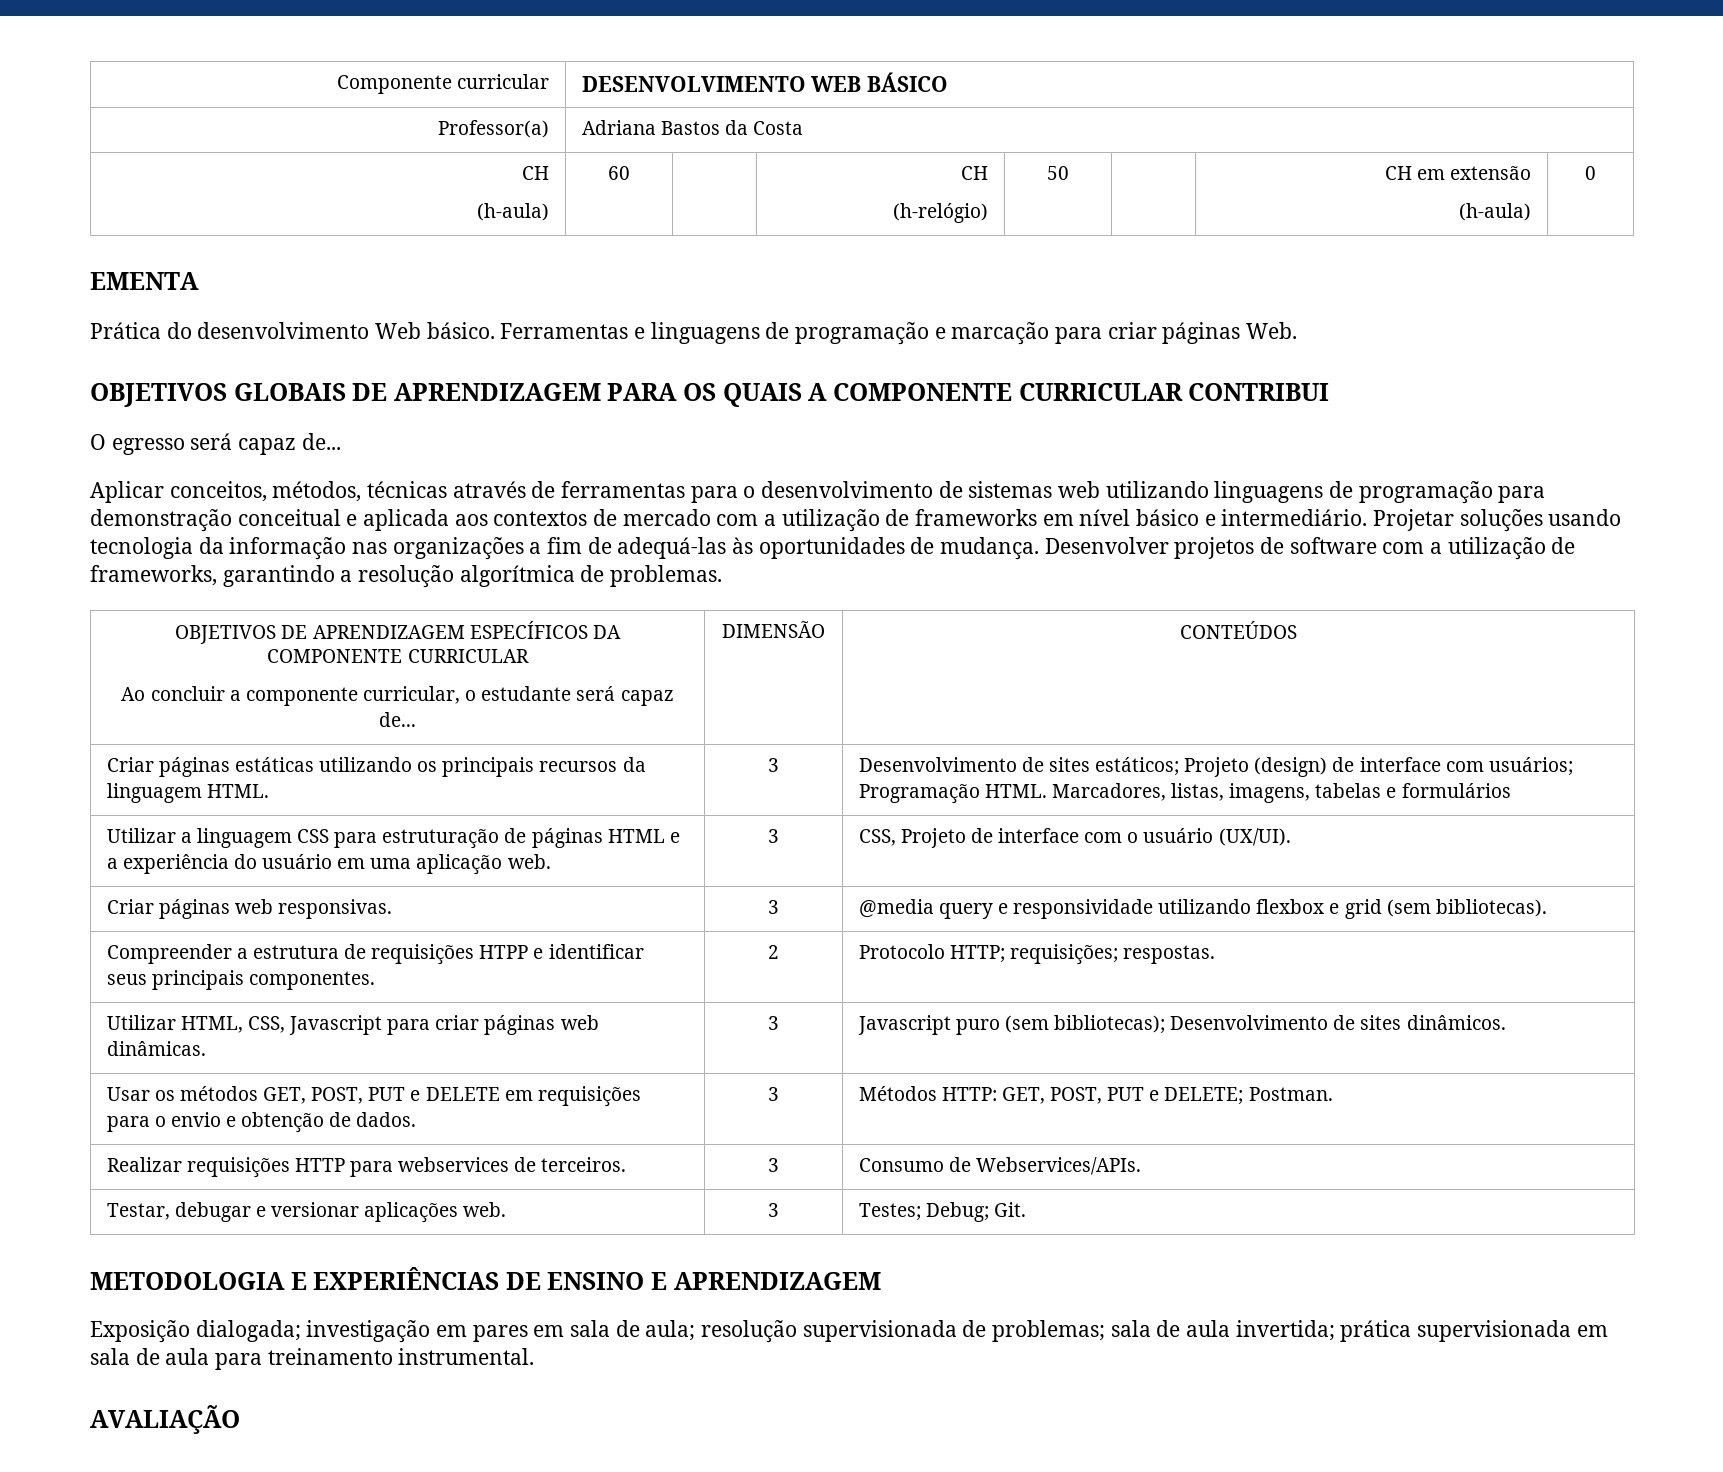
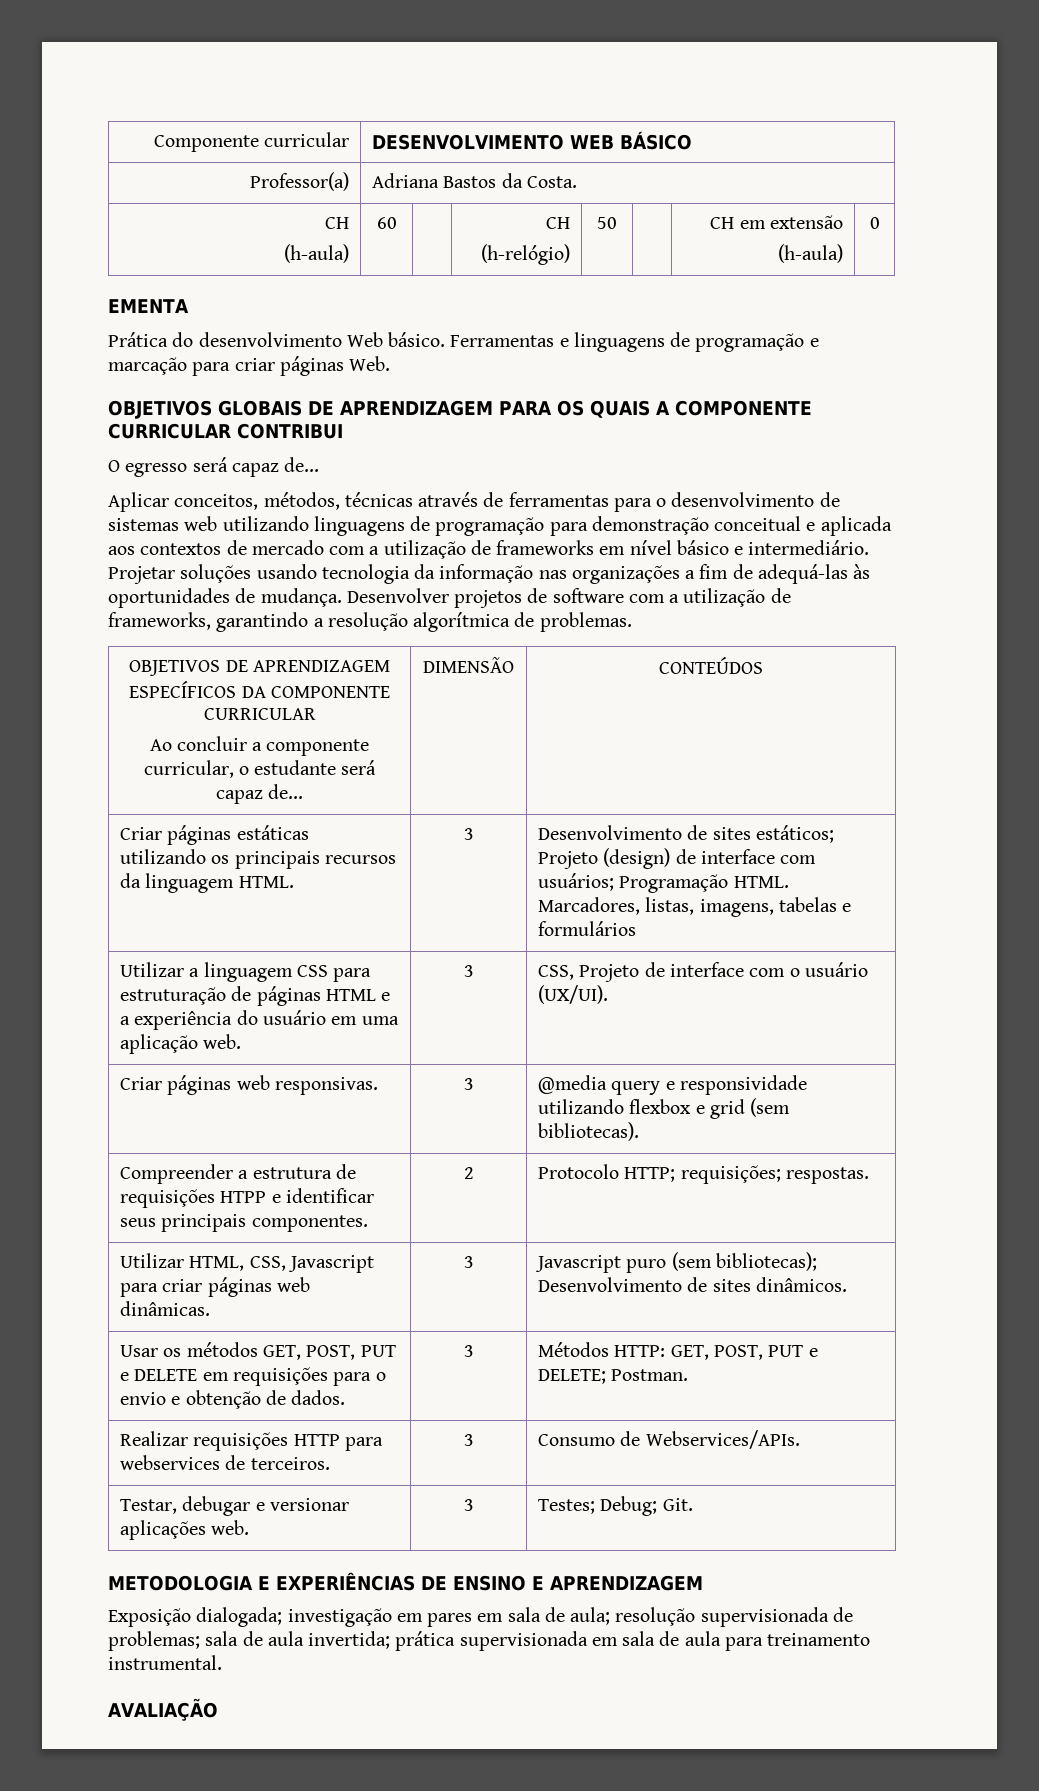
- Professor(a) | Adriana Bastos da Costa
+ Professor(a) | Adriana Bastos da Costa.

